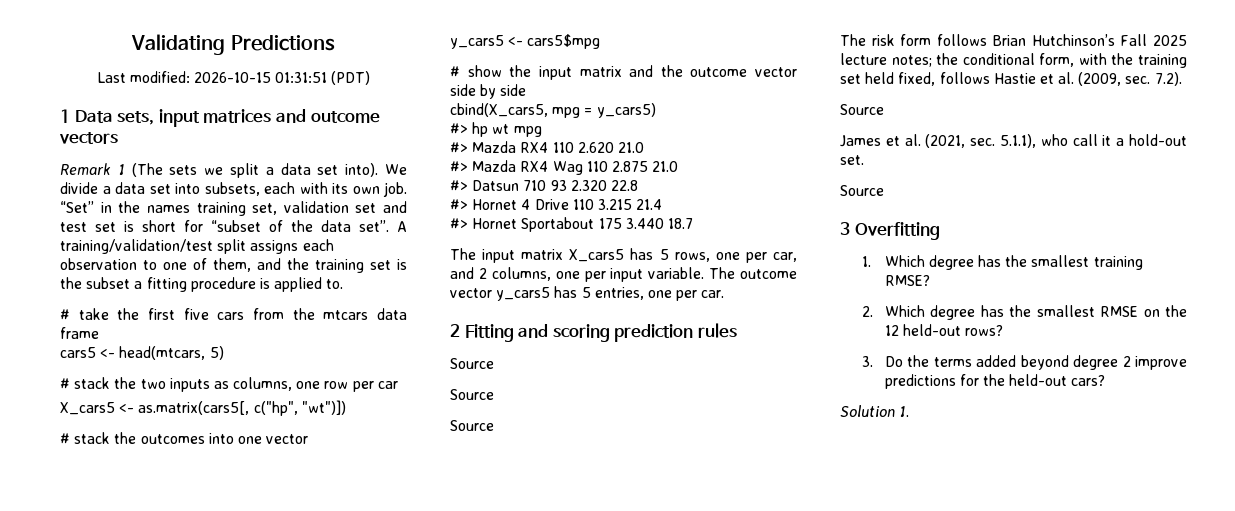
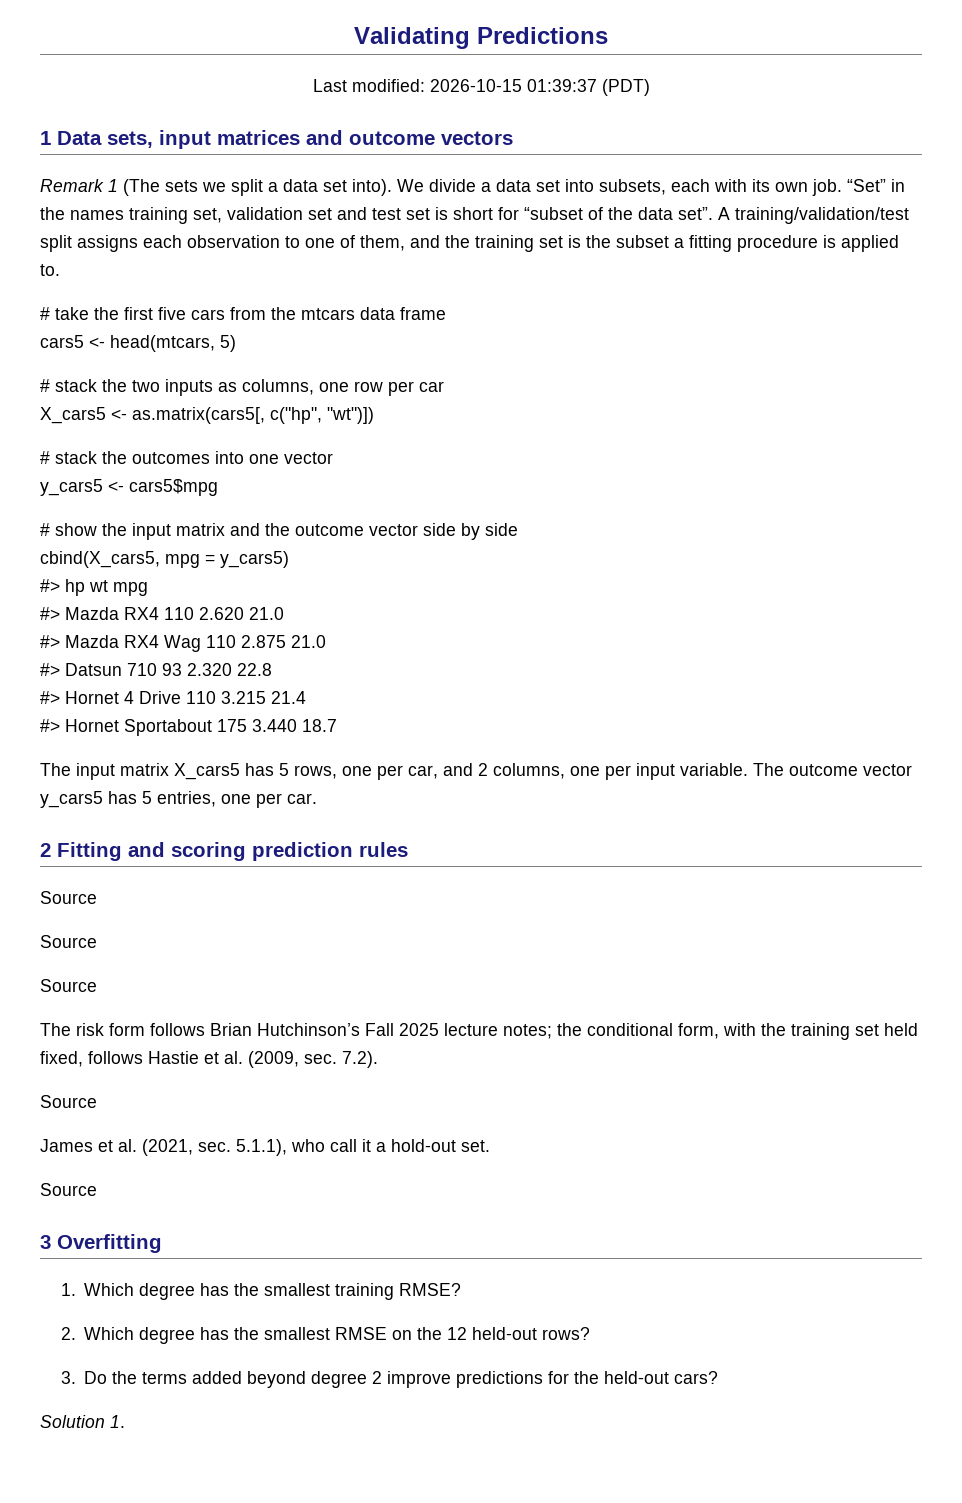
- Last modified: 2026-10-15 01:31:51 (PDT)
+ Last modified: 2026-10-15 01:39:37 (PDT)

